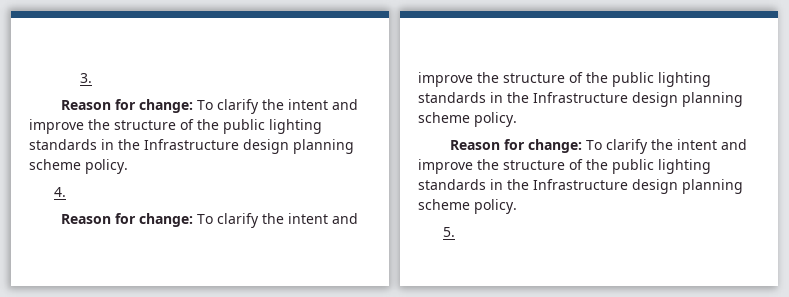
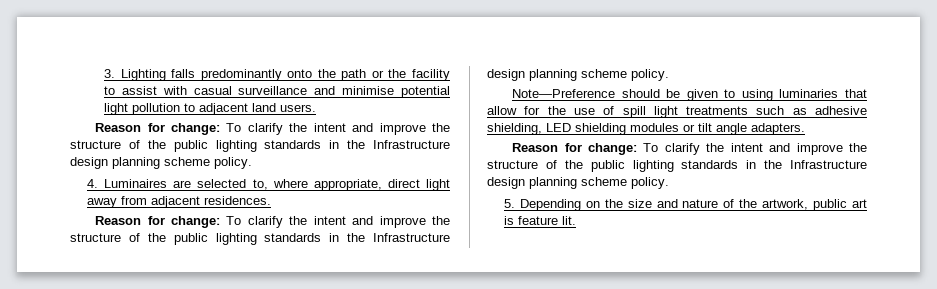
- 3.
+ 3. Lighting falls predominantly onto the path or the facility to assist with casual surveillance and minimise potential light pollution to adjacent land users.
- 4.
+ 4. Luminaires are selected to, where appropriate, direct light away from adjacent residences.
+ Note—Preference should be given to using luminaries that allow for the use of spill light treatments such as adhesive shielding, LED shielding modules or tilt angle adapters.
- 5.
+ 5. Depending on the size and nature of the artwork, public art is feature lit.

